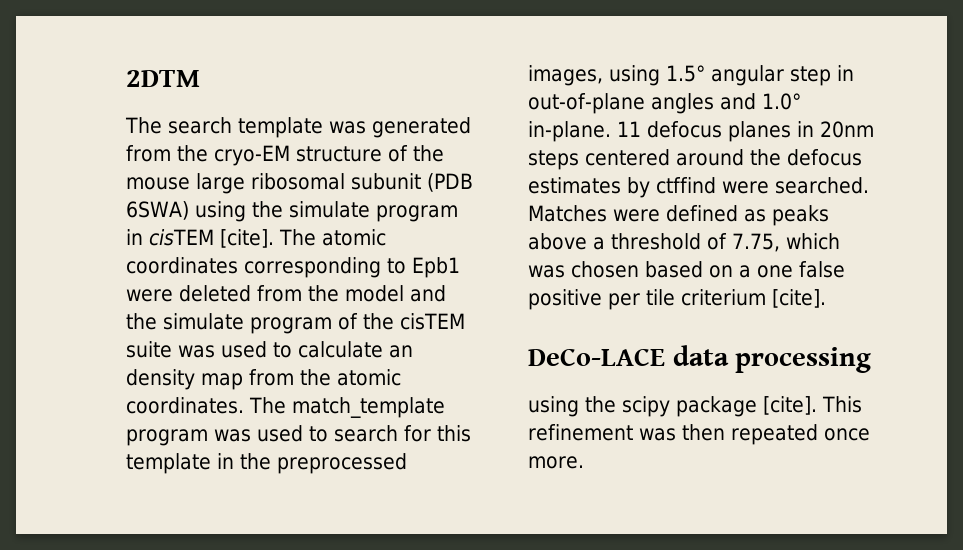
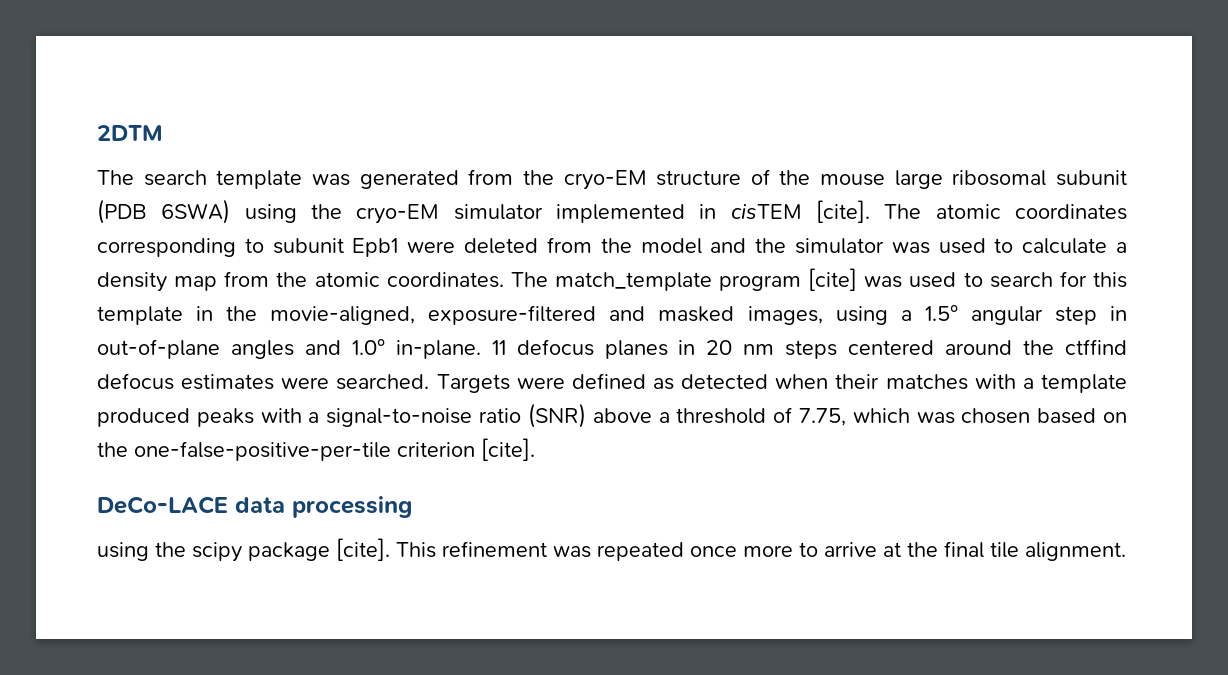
- The search template was generated from the cryo-EM structure of the mouse large ribosomal subunit (PDB 6SWA) using the simulate program in cisTEM [cite].
+ The search template was generated from the cryo-EM structure of the mouse large ribosomal subunit (PDB 6SWA) using the cryo-EM simulator implemented in cisTEM [cite].
- The atomic coordinates corresponding to Epb1 were deleted from the model and the simulate program of the cisTEM suite was used to calculate an density map from the atomic coordinates.
+ The atomic coordinates corresponding to subunit Epb1 were deleted from the model and the simulator was used to calculate a density map from the atomic coordinates.
- The match_template program was used to search for this template in the preprocessed images, using 1.5° angular step in out-of-plane angles and 1.0° in-plane.
+ The match_template program [cite] was used to search for this template in the movie-aligned, exposure-filtered and masked images, using a 1.5° angular step in out-of-plane angles and 1.0° in-plane.
- 11 defocus planes in 20nm steps centered around the defocus estimates by ctffind were searched.
+ 11 defocus planes in 20 nm steps centered around the ctffind defocus estimates were searched.
- Matches were defined as peaks above a threshold of 7.75, which was chosen based on a one false positive per tile criterium [cite].
+ Targets were defined as detected when their matches with a template produced peaks with a signal-to-noise ratio (SNR) above a threshold of 7.75, which was chosen based on the one-false-positive-per-tile criterion [cite].
- This refinement was then repeated once more.
+ This refinement was repeated once more to arrive at the final tile alignment.

